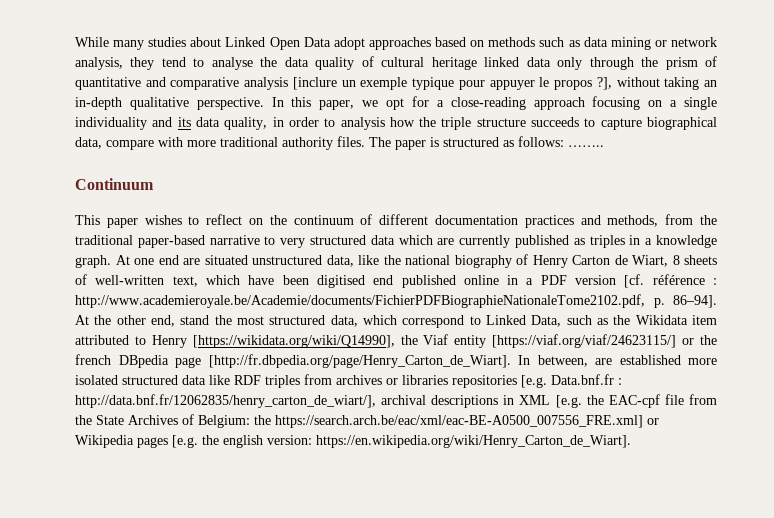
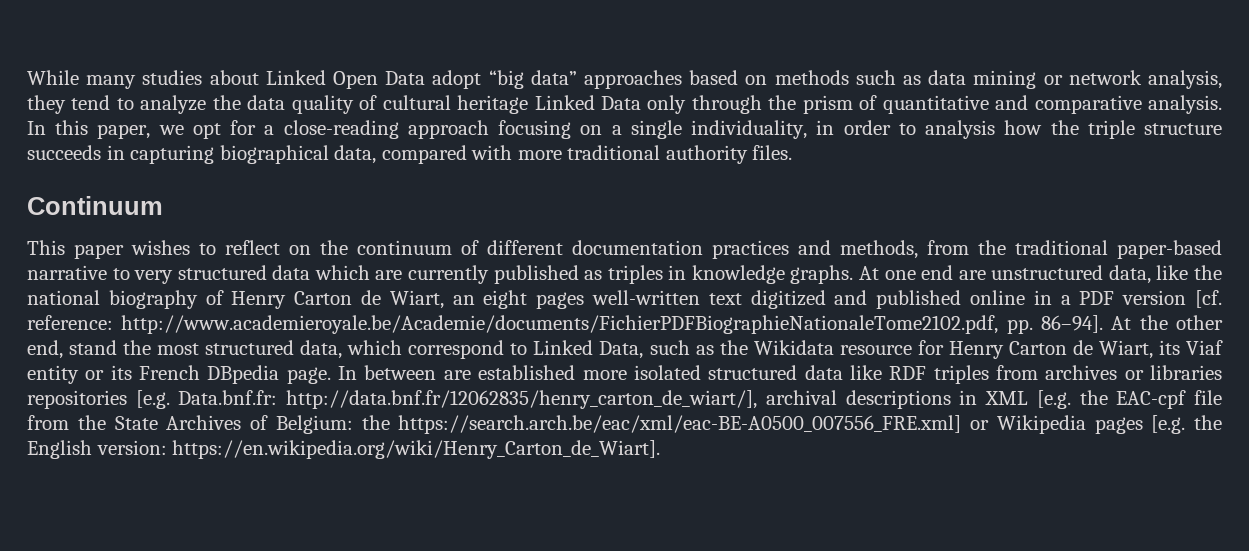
- While many studies about Linked Open Data adopt approaches based on methods such as data mining or network analysis, they tend to analyse the data quality of cultural heritage linked data only through the prism of quantitative and comparative analysis [inclure un exemple typique pour appuyer le propos ?], without taking an in-depth qualitative perspective.
+ While many studies about Linked Open Data adopt “big data” approaches based on methods such as data mining or network analysis, they tend to analyze the data quality of cultural heritage Linked Data only through the prism of quantitative and comparative analysis.
- In this paper, we opt for a close-reading approach focusing on a single individuality and its data quality, in order to analysis how the triple structure succeeds to capture biographical data, compare with more traditional authority files. The paper is structured as follows: ……..
+ In this paper, we opt for a close-reading approach focusing on a single individuality, in order to analysis how the triple structure succeeds in capturing biographical data, compared with more traditional authority files.
- This paper wishes to reflect on the continuum of different documentation practices and methods, from the traditional paper-based narrative to very structured data which are currently published as triples in a knowledge graph.
+ This paper wishes to reflect on the continuum of different documentation practices and methods, from the traditional paper-based narrative to very structured data which are currently published as triples in knowledge graphs.
- At one end are situated unstructured data, like the national biography of Henry Carton de Wiart, 8 sheets of well-written text, which have been digitised end published online in a PDF version [cf. référence : http://www.academieroyale.be/Academie/documents/FichierPDFBiographieNationaleTome2102.pdf, p. 86–94].
+ At one end are unstructured data, like the national biography of Henry Carton de Wiart, an eight pages well-written text digitized and published online in a PDF version [cf. reference: http://www.academieroyale.be/Academie/documents/FichierPDFBiographieNationaleTome2102.pdf, pp. 86–94].
- At the other end, stand the most structured data, which correspond to Linked Data, such as the Wikidata item attributed to Henry [https://wikidata.org/wiki/Q14990], the Viaf entity [https://viaf.org/viaf/24623115/] or the french DBpedia page [http://fr.dbpedia.org/page/Henry_Carton_de_Wiart]. In between, are established more isolated structured data like RDF triples from archives or libraries repositories [e.g. Data.bnf.fr : http://data.bnf.fr/12062835/henry_carton_de_wiart/], archival descriptions in XML [e.g. the EAC-cpf file from the State Archives of Belgium: the https://search.arch.be/eac/xml/eac-BE-A0500_007556_FRE.xml] or Wikipedia pages [e.g. the english version: https://en.wikipedia.org/wiki/Henry_Carton_de_Wiart].
+ At the other end, stand the most structured data, which correspond to Linked Data, such as the Wikidata resource for Henry Carton de Wiart, its Viaf entity or its French DBpedia page. In between are established more isolated structured data like RDF triples from archives or libraries repositories [e.g. Data.bnf.fr: http://data.bnf.fr/12062835/henry_carton_de_wiart/], archival descriptions in XML [e.g. the EAC-cpf file from the State Archives of Belgium: the https://search.arch.be/eac/xml/eac-BE-A0500_007556_FRE.xml] or Wikipedia pages [e.g. the English version: https://en.wikipedia.org/wiki/Henry_Carton_de_Wiart].

